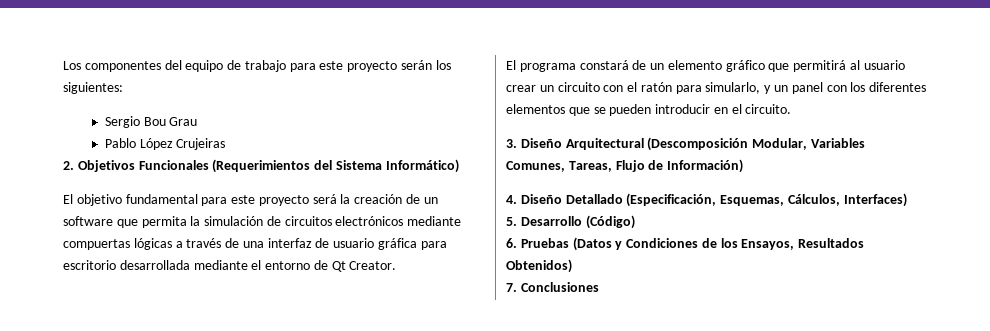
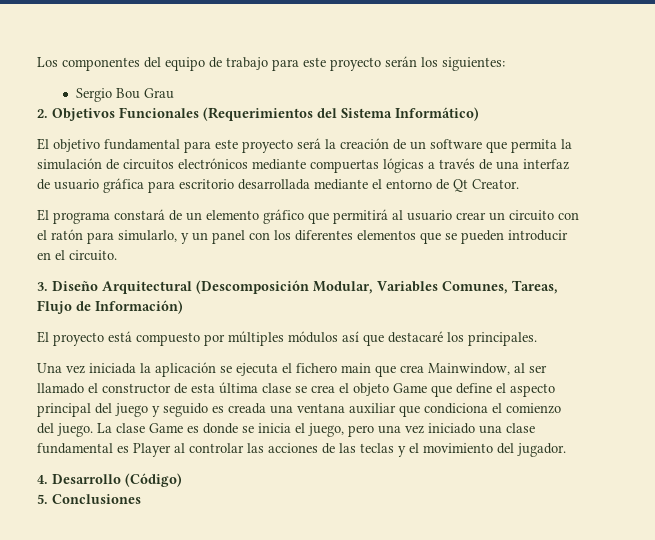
- Pablo López Crujeiras
- 4. Diseño Detallado (Especificación, Esquemas, Cálculos, Interfaces)
- 5. Desarrollo (Código)
- 6. Pruebas (Datos y Condiciones de los Ensayos, Resultados Obtenidos)
- 7. Conclusiones
+ El proyecto está compuesto por múltiples módulos así que destacaré los principales.
+ Una vez iniciada la aplicación se ejecuta el fichero main que crea Mainwindow, al ser llamado el constructor de esta última clase se crea el objeto Game que define el aspecto principal del juego y seguido es creada una ventana auxiliar que condiciona el comienzo del juego. La clase Game es donde se inicia el juego, pero una vez iniciado una clase fundamental es Player al controlar las acciones de las teclas y el movimiento del jugador.
+ 4. Desarrollo (Código)
+ 5. Conclusiones

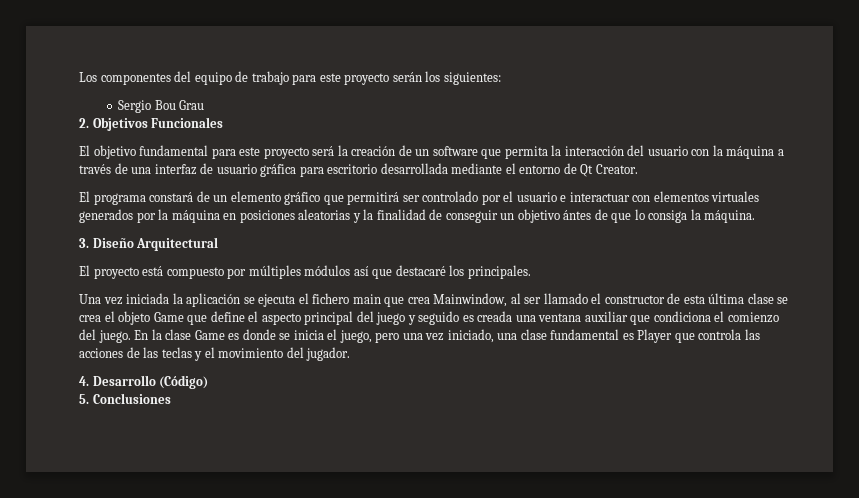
- 2. Objetivos Funcionales (Requerimientos del Sistema Informático)
+ 2. Objetivos Funcionales
- El objetivo fundamental para este proyecto será la creación de un software que permita la simulación de circuitos electrónicos mediante compuertas lógicas a través de una interfaz de usuario gráfica para escritorio desarrollada mediante el entorno de Qt Creator.
+ El objetivo fundamental para este proyecto será la creación de un software que permita la interacción del usuario con la máquina a través de una interfaz de usuario gráfica para escritorio desarrollada mediante el entorno de Qt Creator.
- El programa constará de un elemento gráfico que permitirá al usuario crear un circuito con el ratón para simularlo, y un panel con los diferentes elementos que se pueden introducir en el circuito.
- 3. Diseño Arquitectural (Descomposición Modular, Variables Comunes, Tareas, Flujo de Información)
+ El programa constará de un elemento gráfico que permitirá ser controlado por el usuario e interactuar con elementos virtuales generados por la máquina en posiciones aleatorias y la finalidad de conseguir un objetivo ántes de que lo consiga la máquina.
+ 3. Diseño Arquitectural
- La clase Game es donde se inicia el juego, pero una vez iniciado una clase fundamental es Player al controlar las acciones de las teclas y el movimiento del jugador.
+ En la clase Game es donde se inicia el juego, pero una vez iniciado, una clase fundamental es Player que controla las acciones de las teclas y el movimiento del jugador.

